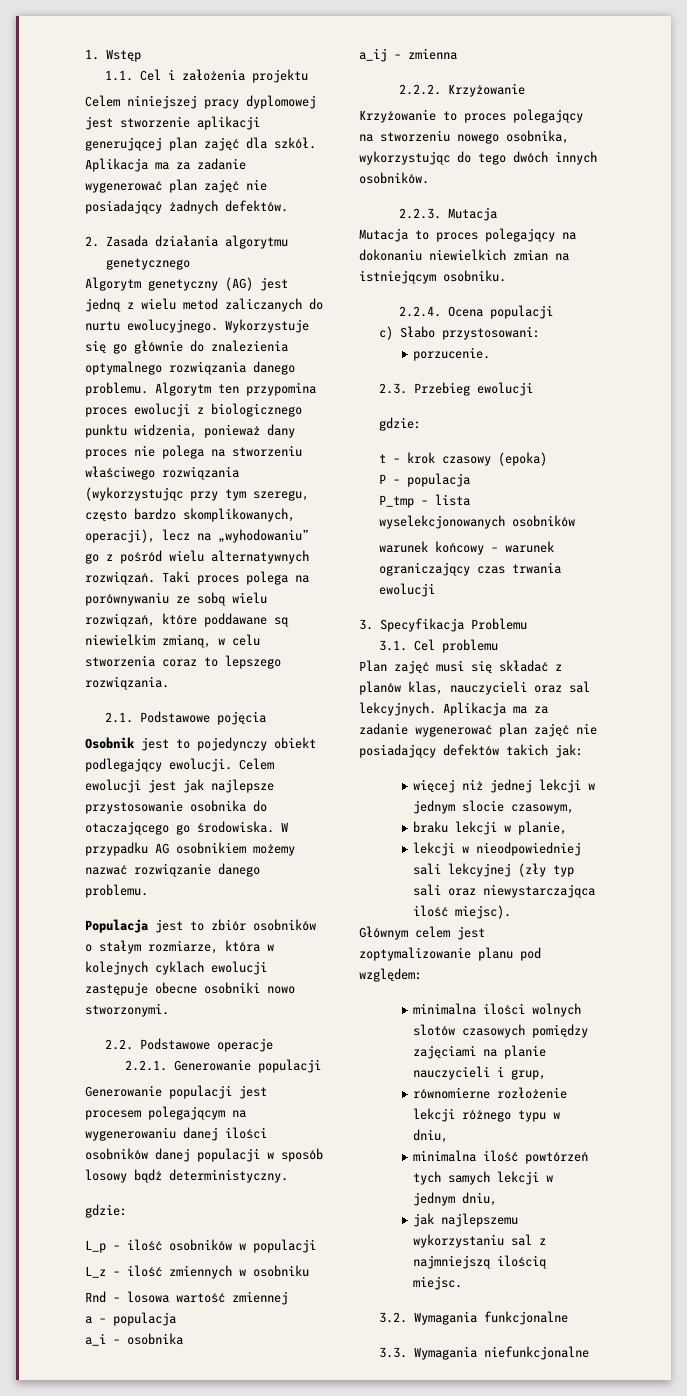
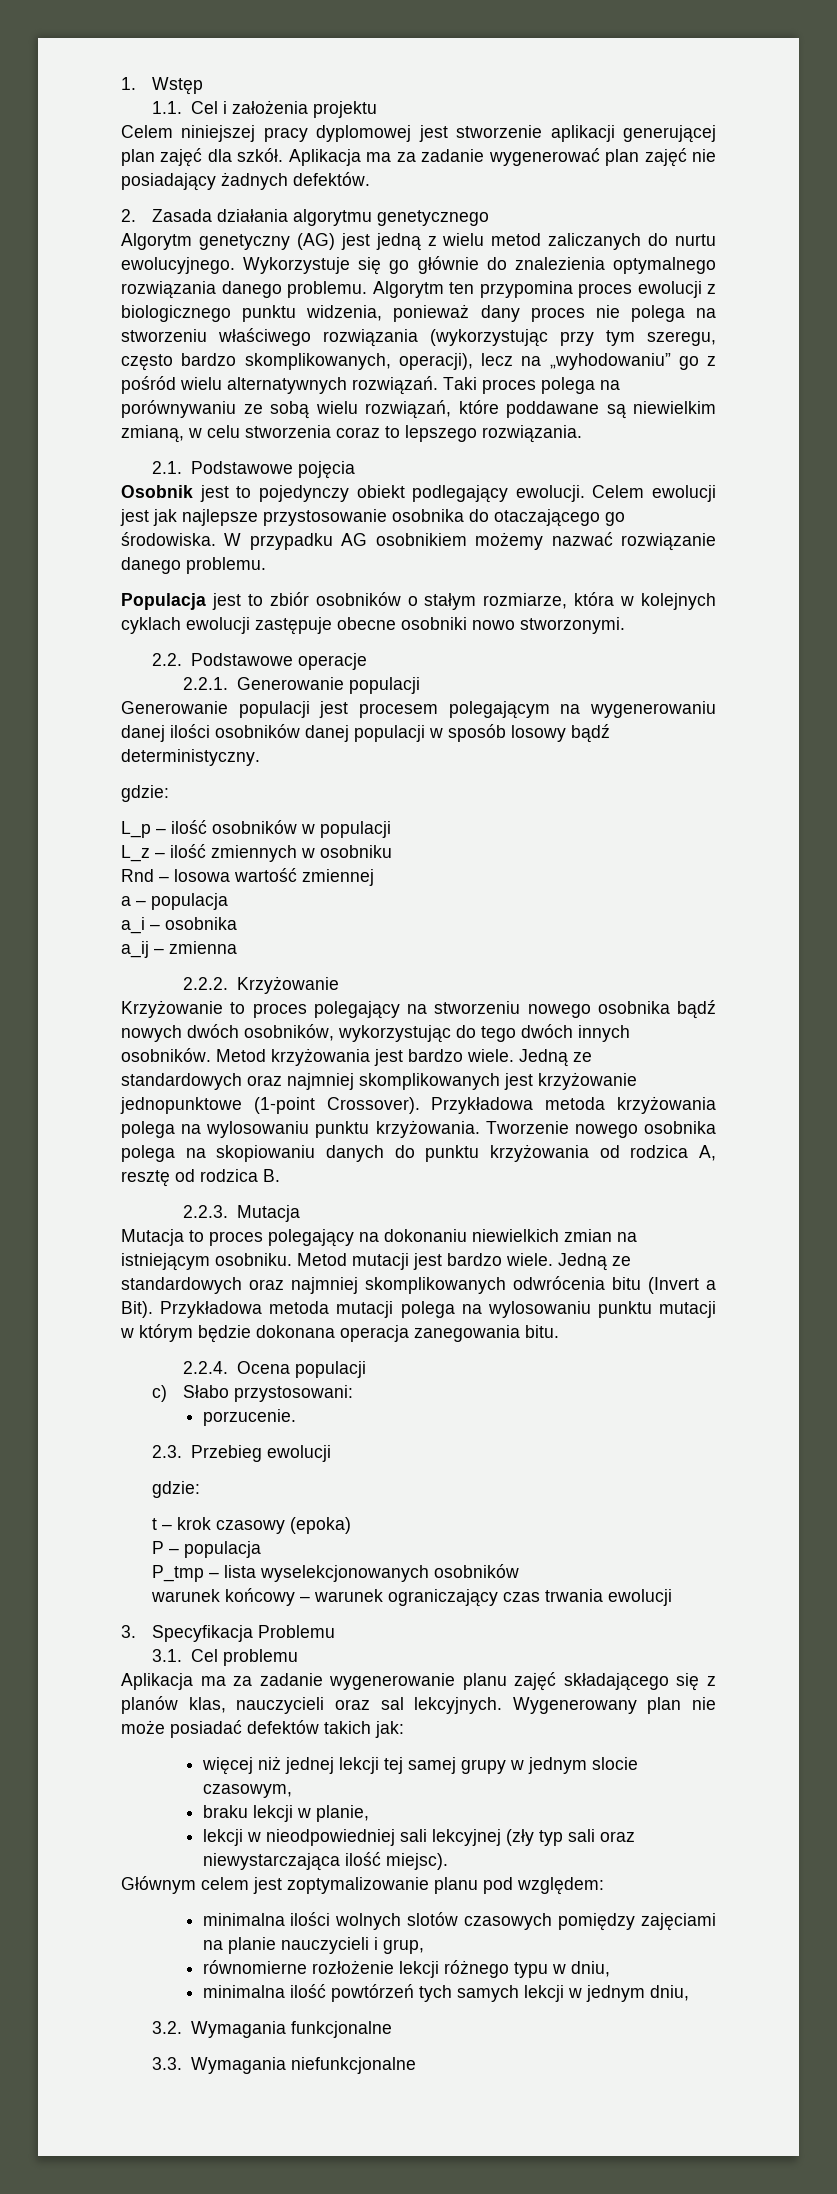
- Krzyżowanie to proces polegający na stworzeniu nowego osobnika, wykorzystując do tego dwóch innych osobników.
+ Krzyżowanie to proces polegający na stworzeniu nowego osobnika bądź nowych dwóch osobników, wykorzystując do tego dwóch innych osobników. Metod krzyżowania jest bardzo wiele. Jedną ze standardowych oraz najmniej skomplikowanych jest krzyżowanie jednopunktowe (1-point Crossover). Przykładowa metoda krzyżowania polega na wylosowaniu punktu krzyżowania. Tworzenie nowego osobnika polega na skopiowaniu danych do punktu krzyżowania od rodzica A, resztę od rodzica B.
+ Metod mutacji jest bardzo wiele. Jedną ze standardowych oraz najmniej skomplikowanych odwrócenia bitu (Invert a Bit). Przykładowa metoda mutacji polega na wylosowaniu punktu mutacji w którym będzie dokonana operacja zanegowania bitu.
- Plan zajęć musi się składać z planów klas, nauczycieli oraz sal lekcyjnych.
+ Aplikacja ma za zadanie wygenerowanie planu zajęć składającego się z planów klas, nauczycieli oraz sal lekcyjnych.
- Aplikacja ma za zadanie wygenerować plan zajęć nie posiadający defektów takich jak:
+ Wygenerowany plan nie może posiadać defektów takich jak:
- więcej niż jednej lekcji w jednym slocie czasowym,
+ więcej niż jednej lekcji tej samej grupy w jednym slocie czasowym,
- jak najlepszemu wykorzystaniu sal z najmniejszą ilością miejsc.

